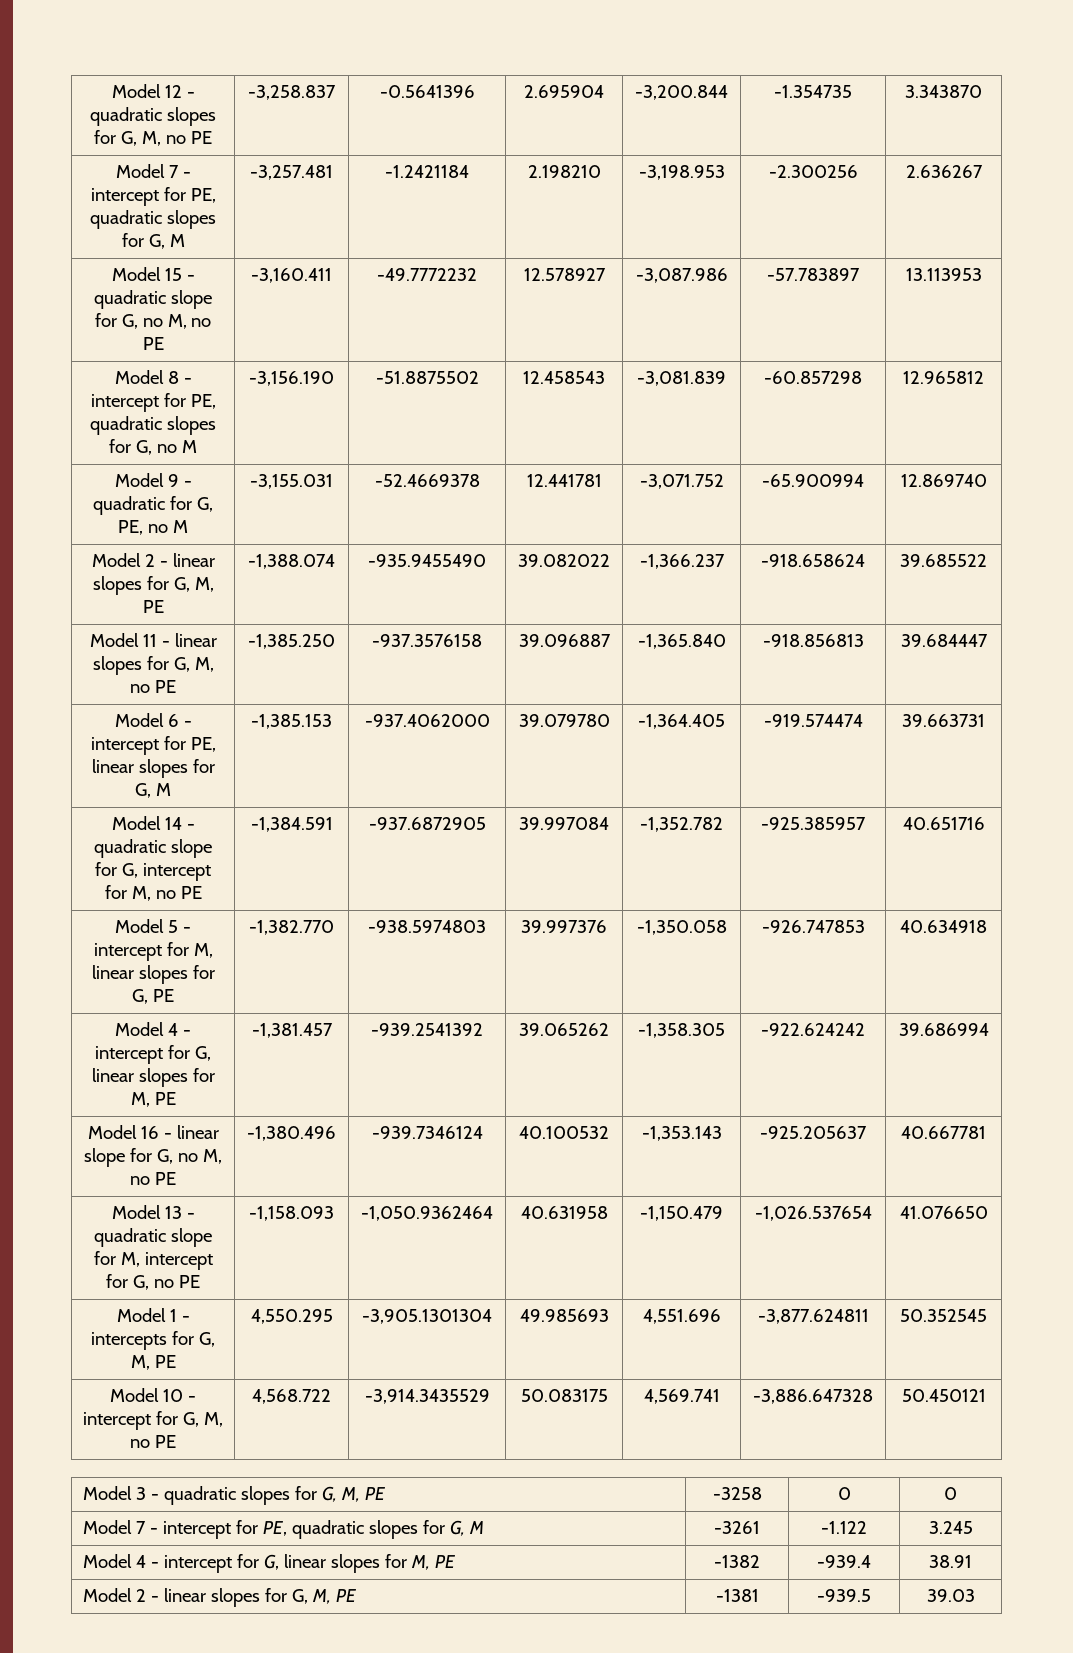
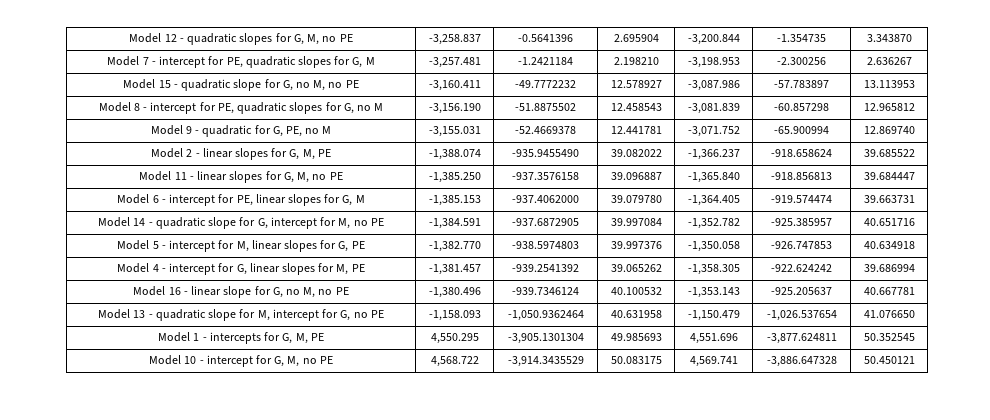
- Model 3 - quadratic slopes for G, M, PE | -3258 | 0 | 0
- Model 7 - intercept for PE, quadratic slopes for G, M | -3261 | -1.122 | 3.245
- Model 4 - intercept for G, linear slopes for M, PE | -1382 | -939.4 | 38.91
- Model 2 - linear slopes for G, M, PE | -1381 | -939.5 | 39.03

